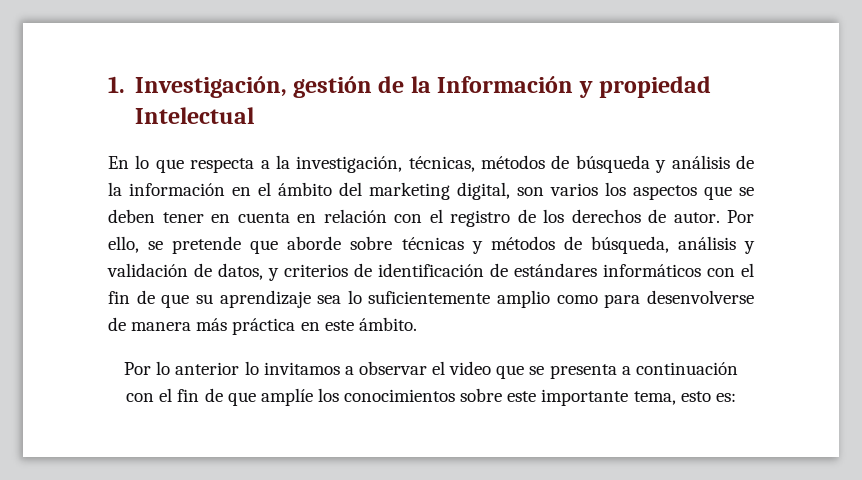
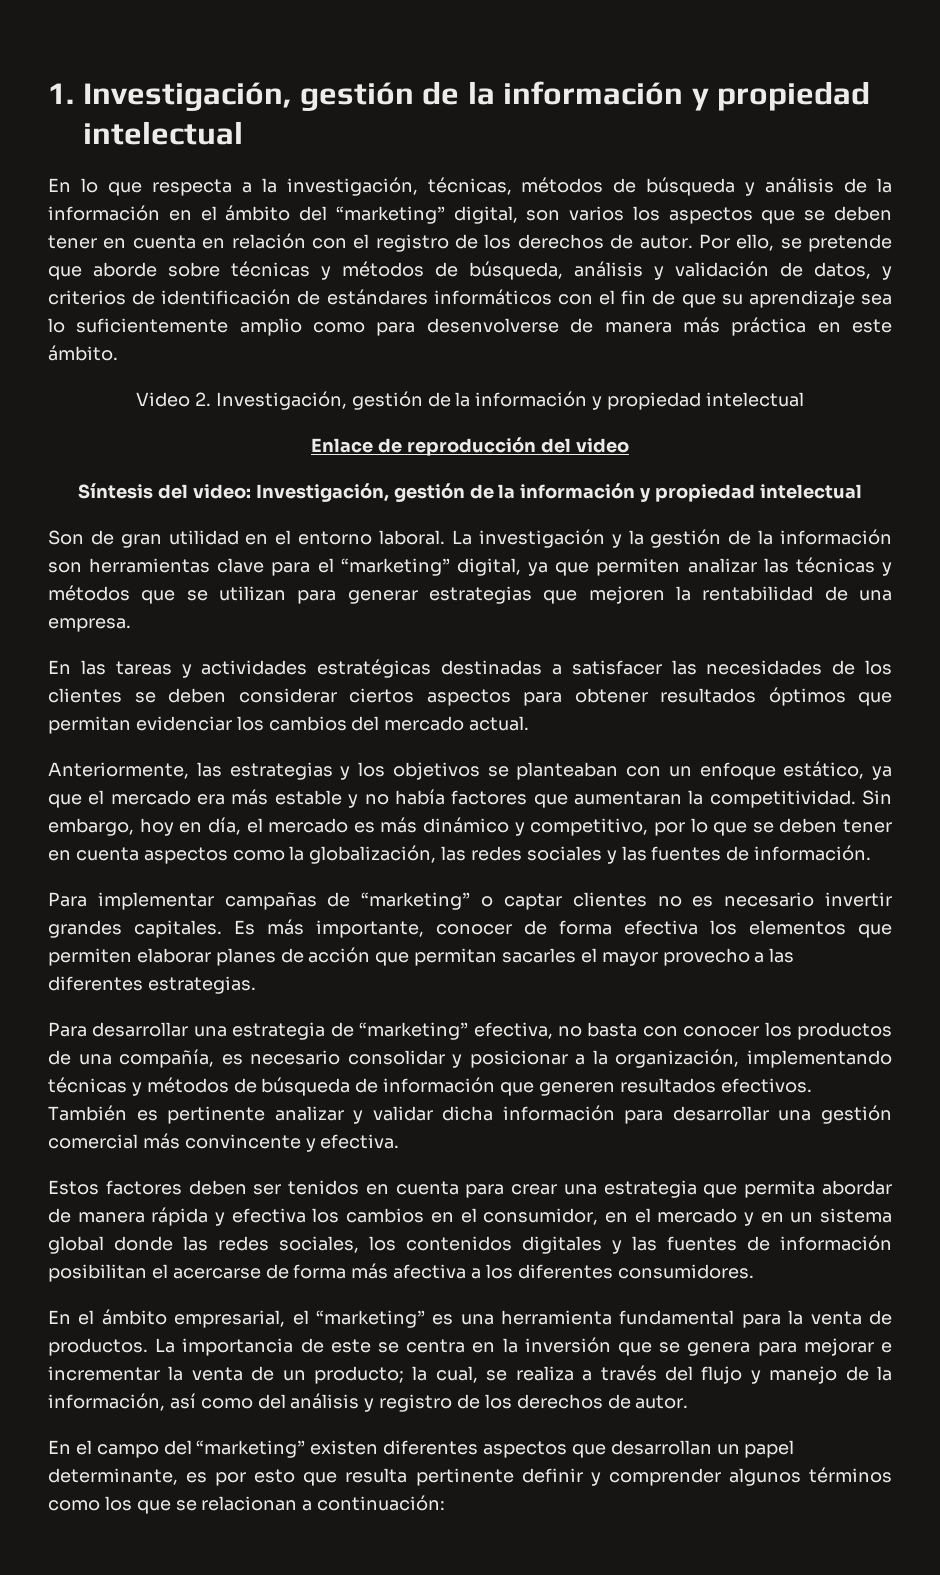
- 1. Investigación, gestión de la Información y propiedad Intelectual
+ 1. Investigación, gestión de la información y propiedad intelectual
- En lo que respecta a la investigación, técnicas, métodos de búsqueda y análisis de la información en el ámbito del marketing digital, son varios los aspectos que se deben tener en cuenta en relación con el registro de los derechos de autor.
+ En lo que respecta a la investigación, técnicas, métodos de búsqueda y análisis de la información en el ámbito del “marketing” digital, son varios los aspectos que se deben tener en cuenta en relación con el registro de los derechos de autor.
- Por lo anterior lo invitamos a observar el video que se presenta a continuación con el fin de que amplíe los conocimientos sobre este importante tema, esto es:
+ Video 2. Investigación, gestión de la información y propiedad intelectual
+ Enlace de reproducción del video
+ Síntesis del video: Investigación, gestión de la información y propiedad intelectual
+ Son de gran utilidad en el entorno laboral. La investigación y la gestión de la información son herramientas clave para el “marketing” digital, ya que permiten analizar las técnicas y métodos que se utilizan para generar estrategias que mejoren la rentabilidad de una empresa.
+ En las tareas y actividades estratégicas destinadas a satisfacer las necesidades de los clientes se deben considerar ciertos aspectos para obtener resultados óptimos que permitan evidenciar los cambios del mercado actual.
+ Anteriormente, las estrategias y los objetivos se planteaban con un enfoque estático, ya que el mercado era más estable y no había factores que aumentaran la competitividad. Sin embargo, hoy en día, el mercado es más dinámico y competitivo, por lo que se deben tener en cuenta aspectos como la globalización, las redes sociales y las fuentes de información.
+ Para implementar campañas de “marketing” o captar clientes no es necesario invertir grandes capitales. Es más importante, conocer de forma efectiva los elementos que permiten elaborar planes de acción que permitan sacarles el mayor provecho a las diferentes estrategias.
+ Para desarrollar una estrategia de “marketing” efectiva, no basta con conocer los productos de una compañía, es necesario consolidar y posicionar a la organización, implementando técnicas y métodos de búsqueda de información que generen resultados efectivos. También es pertinente analizar y validar dicha información para desarrollar una gestión comercial más convincente y efectiva.
+ Estos factores deben ser tenidos en cuenta para crear una estrategia que permita abordar de manera rápida y efectiva los cambios en el consumidor, en el mercado y en un sistema global donde las redes sociales, los contenidos digitales y las fuentes de información posibilitan el acercarse de forma más afectiva a los diferentes consumidores.
+ En el ámbito empresarial, el “marketing” es una herramienta fundamental para la venta de productos. La importancia de este se centra en la inversión que se genera para mejorar e incrementar la venta de un producto; la cual, se realiza a través del flujo y manejo de la información, así como del análisis y registro de los derechos de autor.
+ En el campo del “marketing” existen diferentes aspectos que desarrollan un papel determinante, es por esto que resulta pertinente definir y comprender algunos términos como los que se relacionan a continuación:

